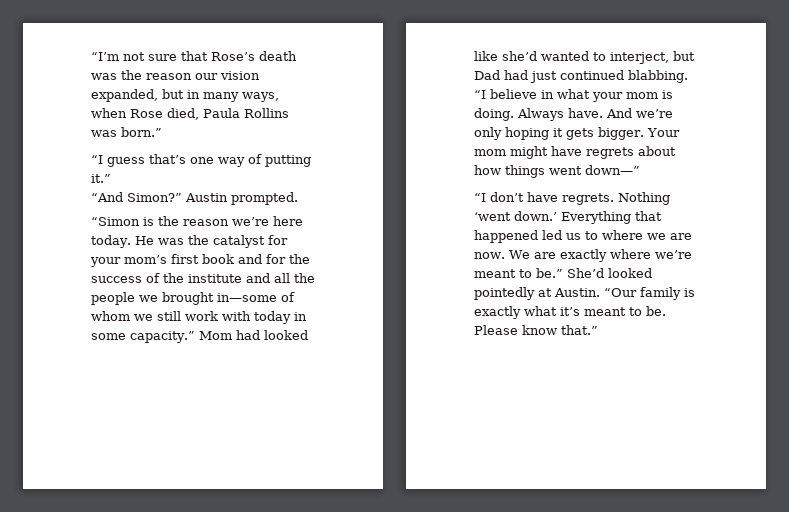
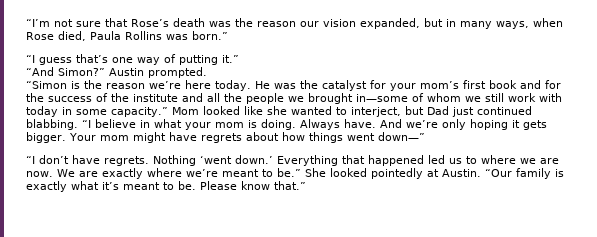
- Mom had looked like she’d wanted to interject, but Dad had just continued blabbing.
+ Mom looked like she wanted to interject, but Dad just continued blabbing.
- She’d looked pointedly at Austin.
+ She looked pointedly at Austin.

